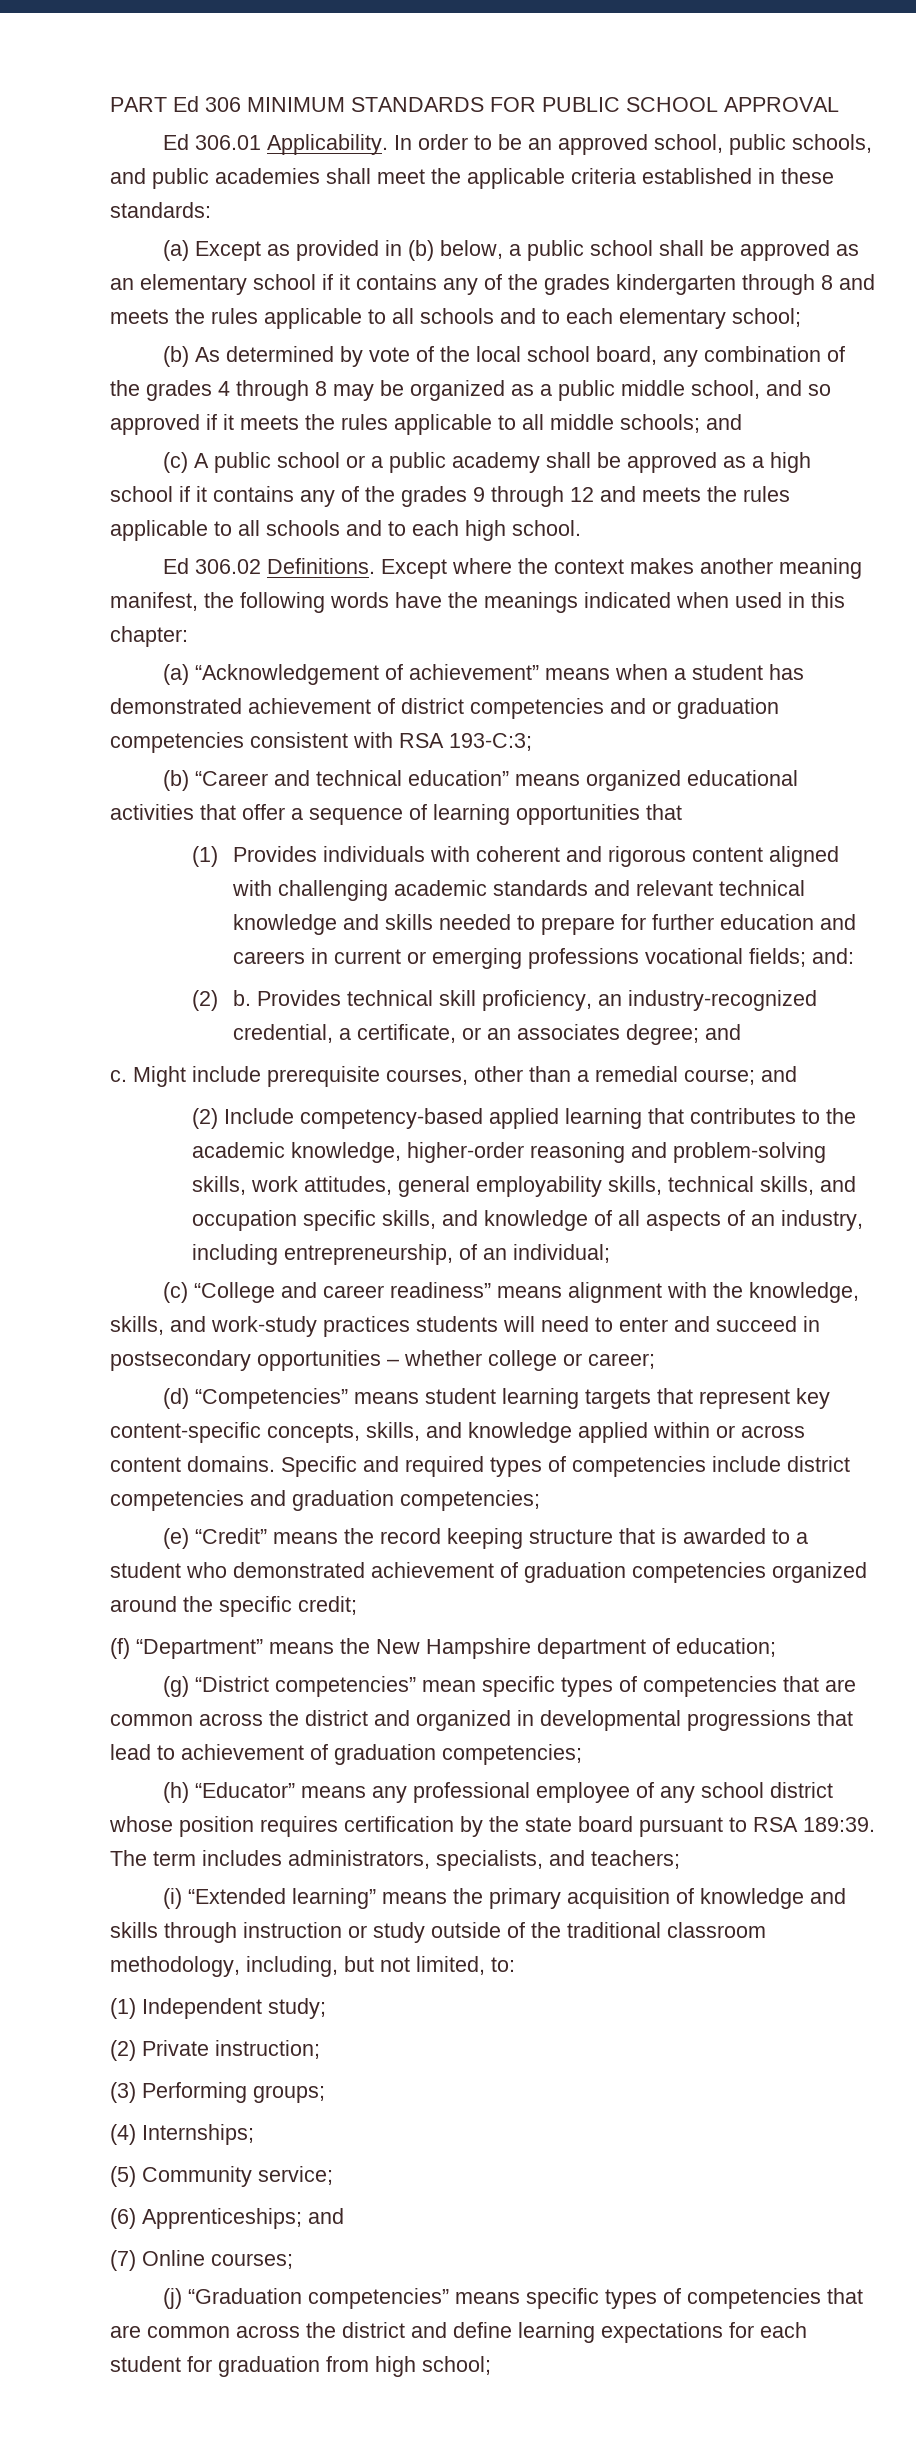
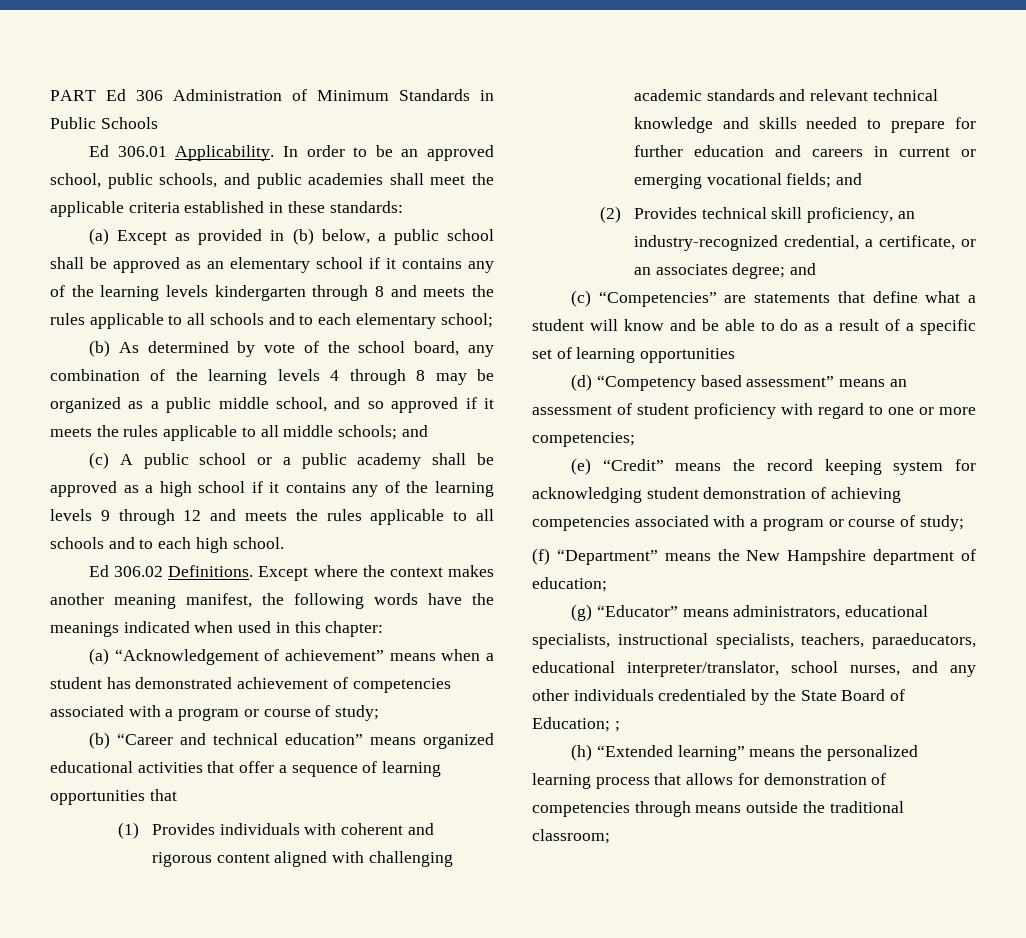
- PART Ed 306 MINIMUM STANDARDS FOR PUBLIC SCHOOL APPROVAL
+ PART Ed 306 Administration of Minimum Standards in Public Schools
- (a) Except as provided in (b) below, a public school shall be approved as an elementary school if it contains any of the grades kindergarten through 8 and meets the rules applicable to all schools and to each elementary school;
+ (a) Except as provided in (b) below, a public school shall be approved as an elementary school if it contains any of the learning levels kindergarten through 8 and meets the rules applicable to all schools and to each elementary school;
- (b) As determined by vote of the local school board, any combination of the grades 4 through 8 may be organized as a public middle school, and so approved if it meets the rules applicable to all middle schools; and
+ (b) As determined by vote of the school board, any combination of the learning levels 4 through 8 may be organized as a public middle school, and so approved if it meets the rules applicable to all middle schools; and
- (c) A public school or a public academy shall be approved as a high school if it contains any of the grades 9 through 12 and meets the rules applicable to all schools and to each high school.
+ (c) A public school or a public academy shall be approved as a high school if it contains any of the learning levels 9 through 12 and meets the rules applicable to all schools and to each high school.
- (a) “Acknowledgement of achievement” means when a student has demonstrated achievement of district competencies and or graduation competencies consistent with RSA 193-C:3;
+ (a) “Acknowledgement of achievement” means when a student has demonstrated achievement of competencies associated with a program or course of study;
- (1) Provides individuals with coherent and rigorous content aligned with challenging academic standards and relevant technical knowledge and skills needed to prepare for further education and careers in current or emerging professions vocational fields; and:
- (2) b. Provides technical skill proficiency, an industry-recognized credential, a certificate, or an associates degree; and
+ (1) Provides individuals with coherent and rigorous content aligned with challenging academic standards and relevant technical knowledge and skills needed to prepare for further education and careers in current or emerging vocational fields; and
+ (2) Provides technical skill proficiency, an industry-recognized credential, a certificate, or an associates degree; and
- c. Might include prerequisite courses, other than a remedial course; and
- (2) Include competency-based applied learning that contributes to the academic knowledge, higher-order reasoning and problem-solving skills, work attitudes, general employability skills, technical skills, and occupation specific skills, and knowledge of all aspects of an industry, including entrepreneurship, of an individual;
- (c) “College and career readiness” means alignment with the knowledge, skills, and work-study practices students will need to enter and succeed in postsecondary opportunities – whether college or career;
- (d) “Competencies” means student learning targets that represent key content-specific concepts, skills, and knowledge applied within or across content domains. Specific and required types of competencies include district competencies and graduation competencies;
+ (c) “Competencies” are statements that define what a student will know and be able to do as a result of a specific set of learning opportunities
+ (d) “Competency based assessment” means an assessment of student proficiency with regard to one or more competencies;
- (e) “Credit” means the record keeping structure that is awarded to a student who demonstrated achievement of graduation competencies organized around the specific credit;
+ (e) “Credit” means the record keeping system for acknowledging student demonstration of achieving competencies associated with a program or course of study;
- (g) “District competencies” mean specific types of competencies that are common across the district and organized in developmental progressions that lead to achievement of graduation competencies;
- (h) “Educator” means any professional employee of any school district whose position requires certification by the state board pursuant to RSA 189:39. The term includes administrators, specialists, and teachers;
- (i) “Extended learning” means the primary acquisition of knowledge and skills through instruction or study outside of the traditional classroom methodology, including, but not limited, to:
- (1) Independent study;
- (2) Private instruction;
- (3) Performing groups;
- (4) Internships;
- (5) Community service;
- (6) Apprenticeships; and
- (7) Online courses;
- (j) “Graduation competencies” means specific types of competencies that are common across the district and define learning expectations for each student for graduation from high school;
+ (g) “Educator” means administrators, educational specialists, instructional specialists, teachers, paraeducators, educational interpreter/translator, school nurses, and any other individuals credentialed by the State Board of Education; ;
+ (h) “Extended learning” means the personalized learning process that allows for demonstration of competencies through means outside the traditional classroom;

